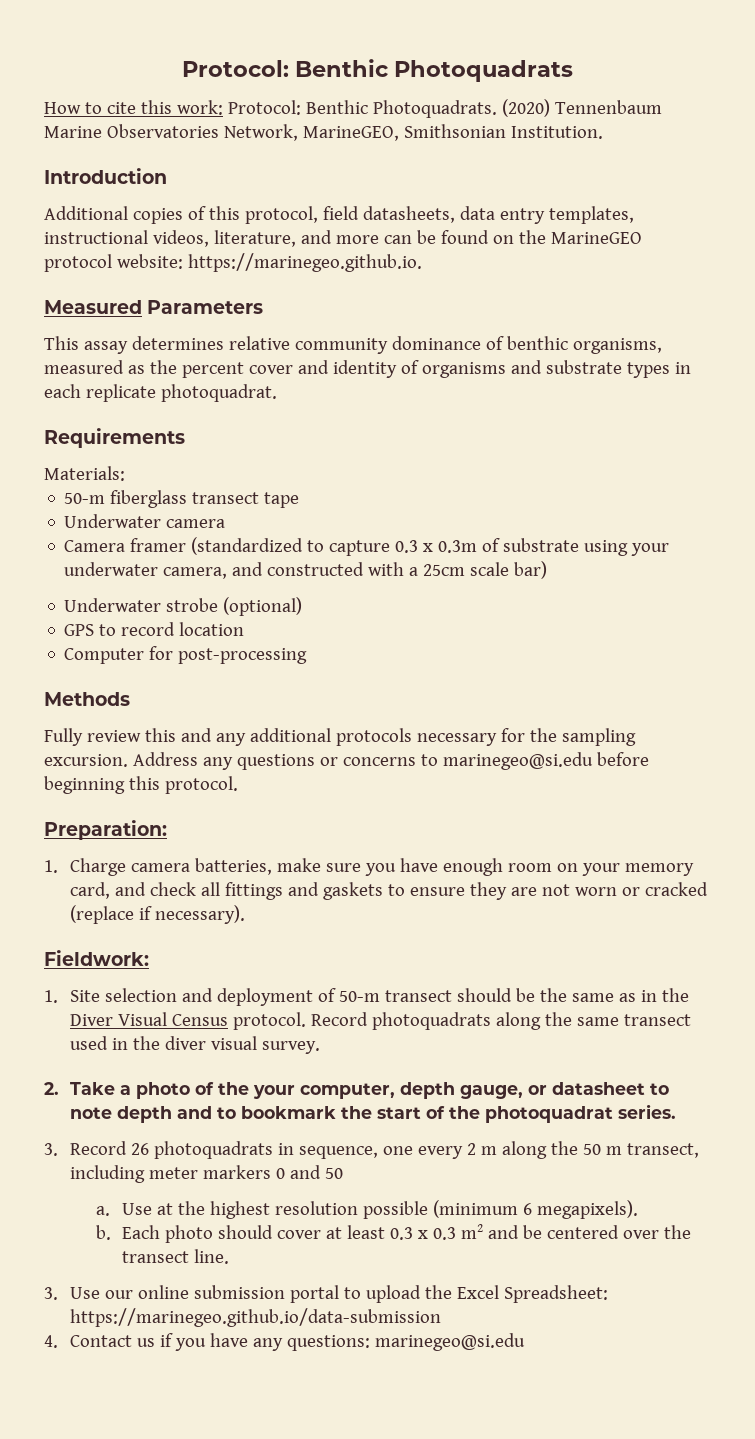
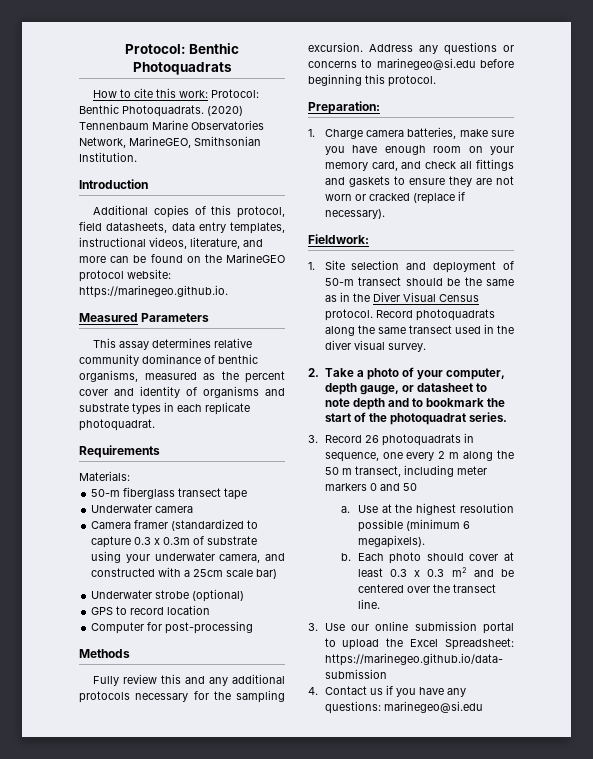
- 2. Take a photo of the your computer, depth gauge, or datasheet to note depth and to bookmark the start of the photoquadrat series.
+ 2. Take a photo of your computer, depth gauge, or datasheet to note depth and to bookmark the start of the photoquadrat series.

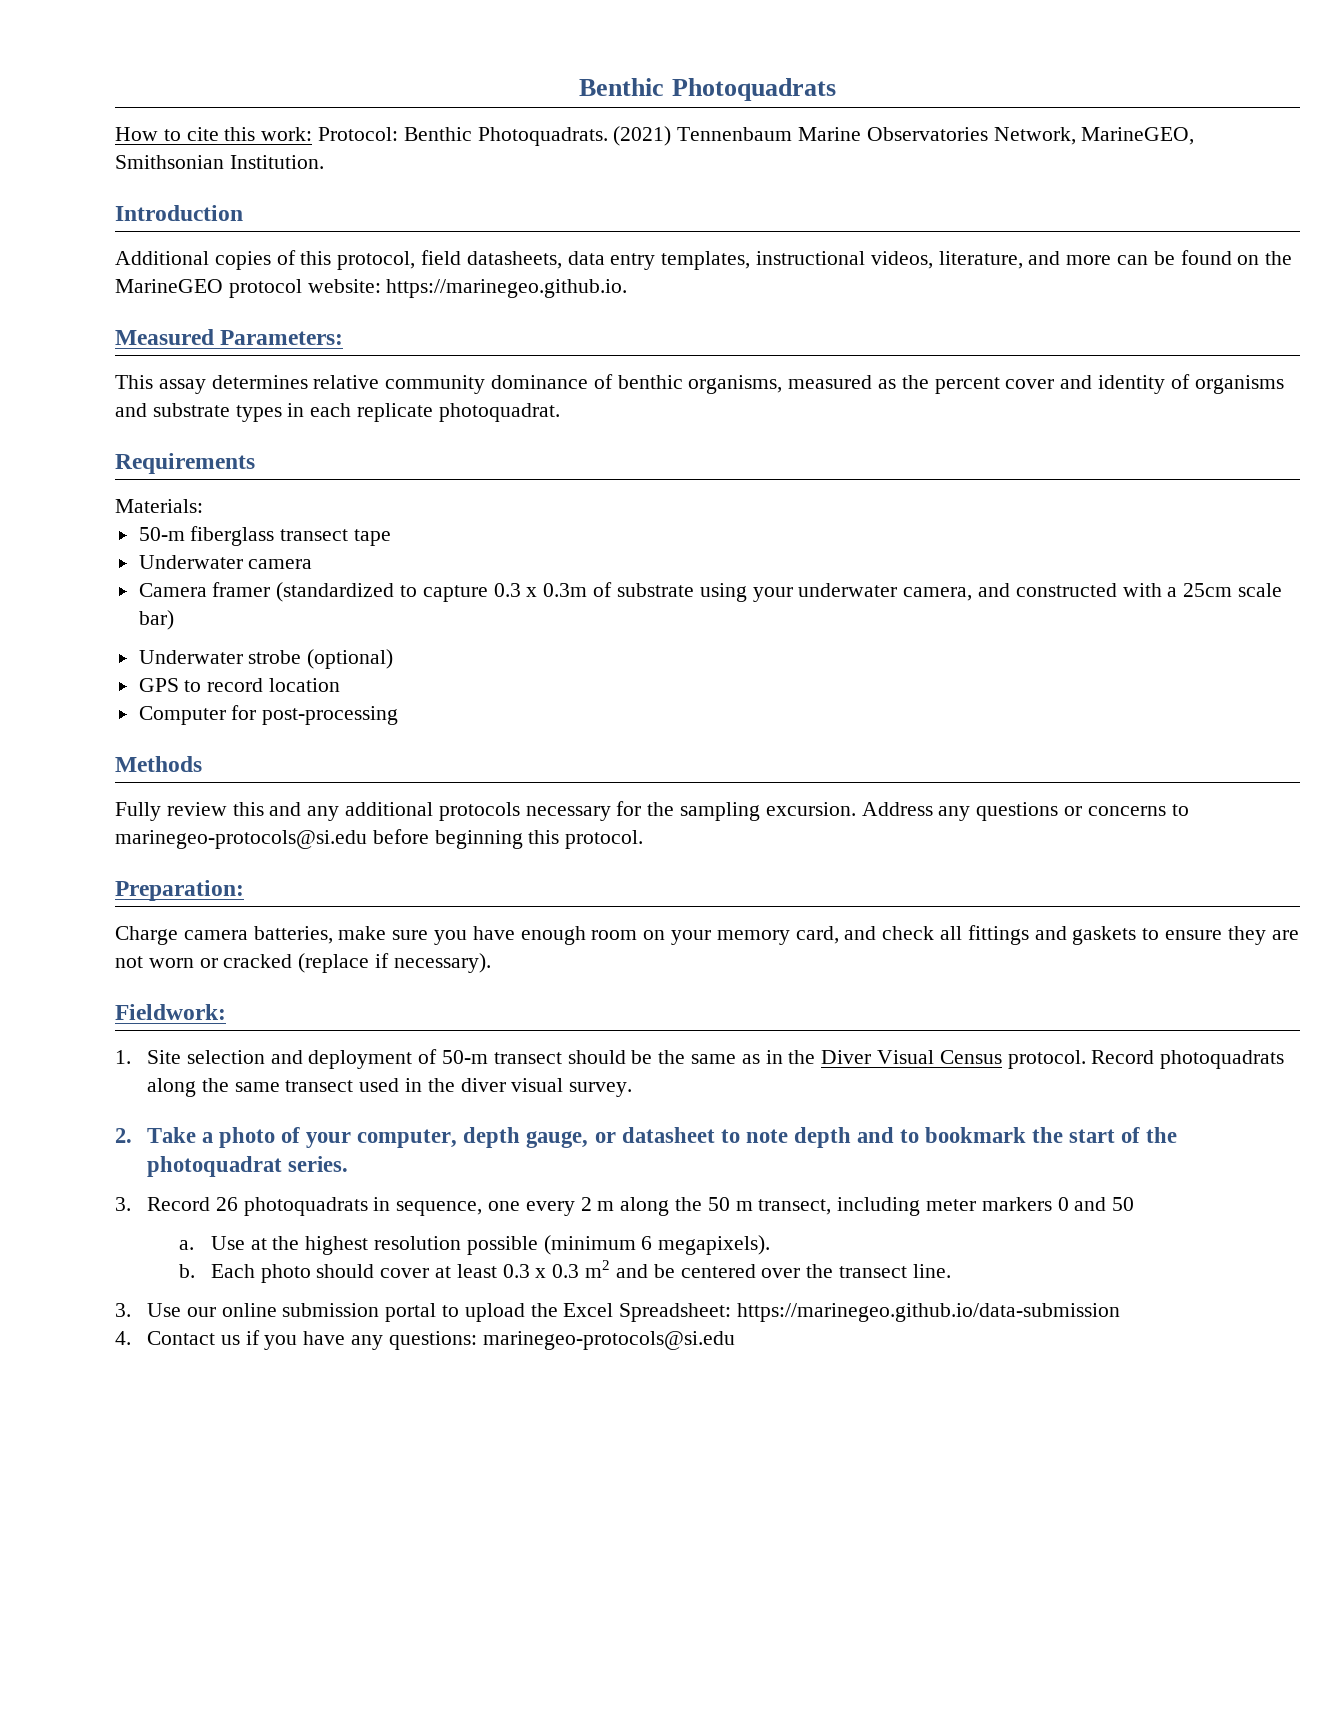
- Protocol: Benthic Photoquadrats
+ Benthic Photoquadrats
- (2020) Tennenbaum Marine Observatories Network, MarineGEO, Smithsonian Institution.
+ (2021) Tennenbaum Marine Observatories Network, MarineGEO, Smithsonian Institution.
- Measured Parameters
+ Measured Parameters:
- Address any questions or concerns to marinegeo@si.edu before beginning this protocol.
+ Address any questions or concerns to marinegeo-protocols@si.edu before beginning this protocol.
- 1. Charge camera batteries, make sure you have enough room on your memory card, and check all fittings and gaskets to ensure they are not worn or cracked (replace if necessary).
+ Charge camera batteries, make sure you have enough room on your memory card, and check all fittings and gaskets to ensure they are not worn or cracked (replace if necessary).
- 4. Contact us if you have any questions: marinegeo@si.edu
+ 4. Contact us if you have any questions: marinegeo-protocols@si.edu

